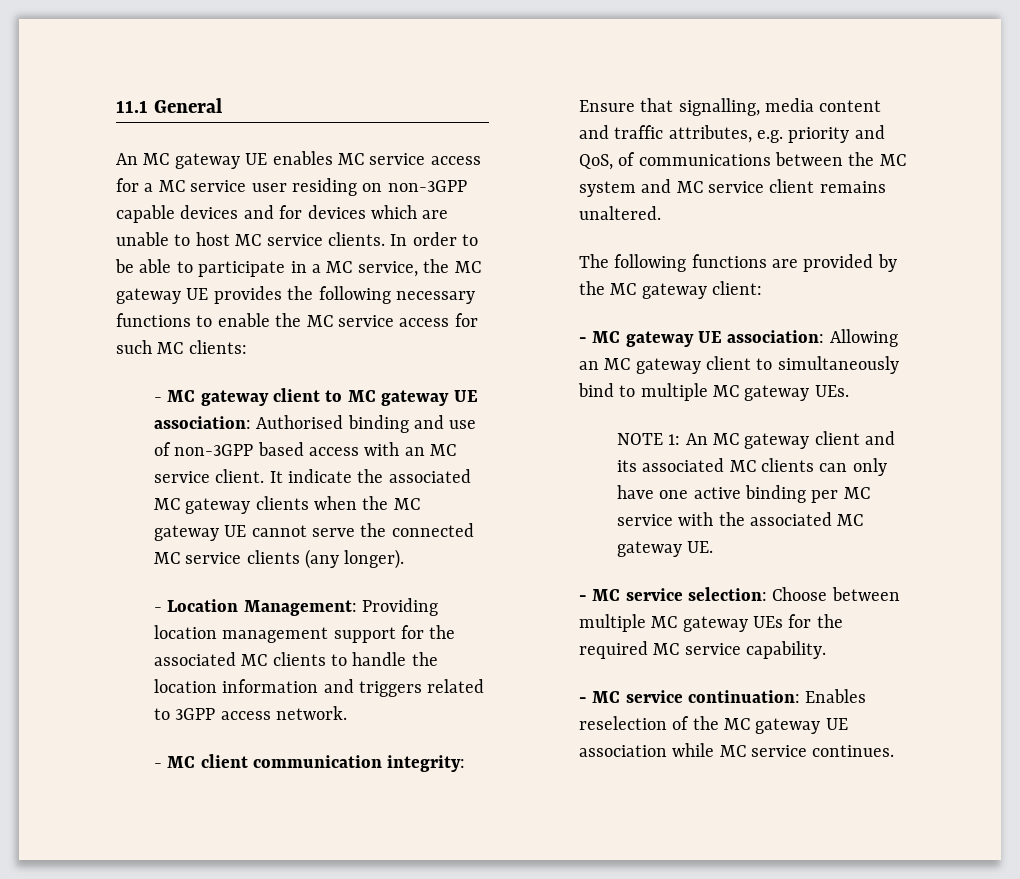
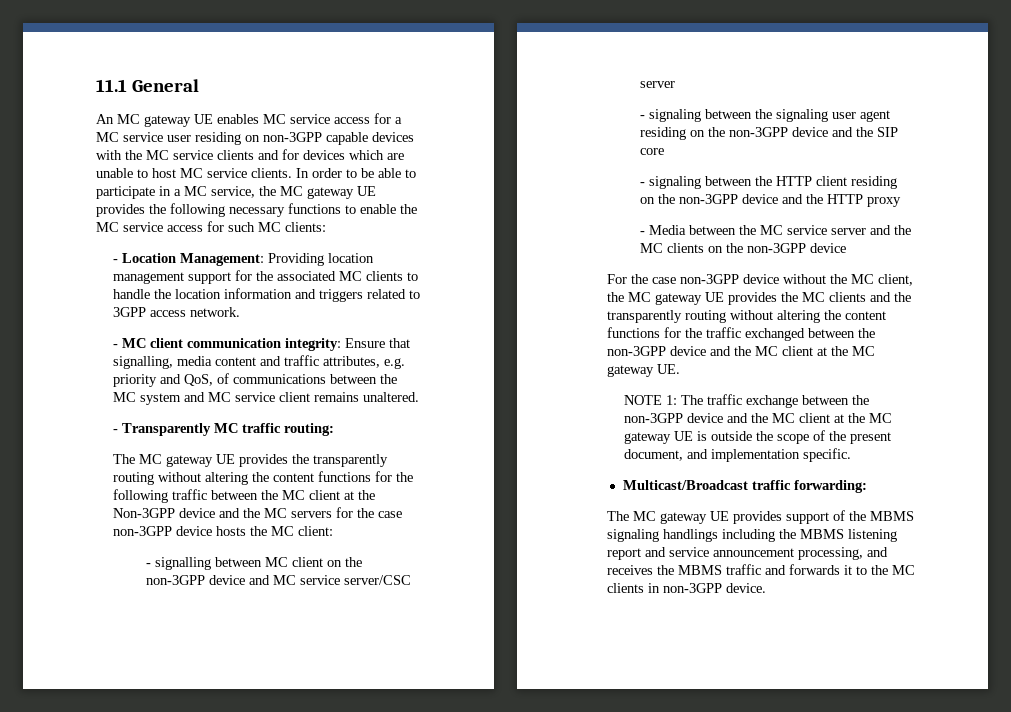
- An MC gateway UE enables MC service access for a MC service user residing on non-3GPP capable devices and for devices which are unable to host MC service clients.
+ An MC gateway UE enables MC service access for a MC service user residing on non-3GPP capable devices with the MC service clients and for devices which are unable to host MC service clients.
- - MC gateway client to MC gateway UE association: Authorised binding and use of non-3GPP based access with an MC service client. It indicate the associated MC gateway clients when the MC gateway UE cannot serve the connected MC service clients (any longer).
- The following functions are provided by the MC gateway client:
- - MC gateway UE association: Allowing an MC gateway client to simultaneously bind to multiple MC gateway UEs.
- NOTE 1: An MC gateway client and its associated MC clients can only have one active binding per MC service with the associated MC gateway UE.
- - MC service selection: Choose between multiple MC gateway UEs for the required MC service capability.
- - MC service continuation: Enables reselection of the MC gateway UE association while MC service continues.
+ - Transparently MC traffic routing:
+ The MC gateway UE provides the transparently routing without altering the content functions for the following traffic between the MC client at the Non-3GPP device and the MC servers for the case non-3GPP device hosts the MC client:
+ - signalling between MC client on the non-3GPP device and MC service server/CSC server
+ - signaling between the signaling user agent residing on the non-3GPP device and the SIP core
+ - signaling between the HTTP client residing on the non-3GPP device and the HTTP proxy
+ - Media between the MC service server and the MC clients on the non-3GPP device
+ For the case non-3GPP device without the MC client, the MC gateway UE provides the MC clients and the transparently routing without altering the content functions for the traffic exchanged between the non-3GPP device and the MC client at the MC gateway UE.
+ NOTE 1: The traffic exchange between the non-3GPP device and the MC client at the MC gateway UE is outside the scope of the present document, and implementation specific.
+ Multicast/Broadcast traffic forwarding:
+ The MC gateway UE provides support of the MBMS signaling handlings including the MBMS listening report and service announcement processing, and receives the MBMS traffic and forwards it to the MC clients in non-3GPP device.

